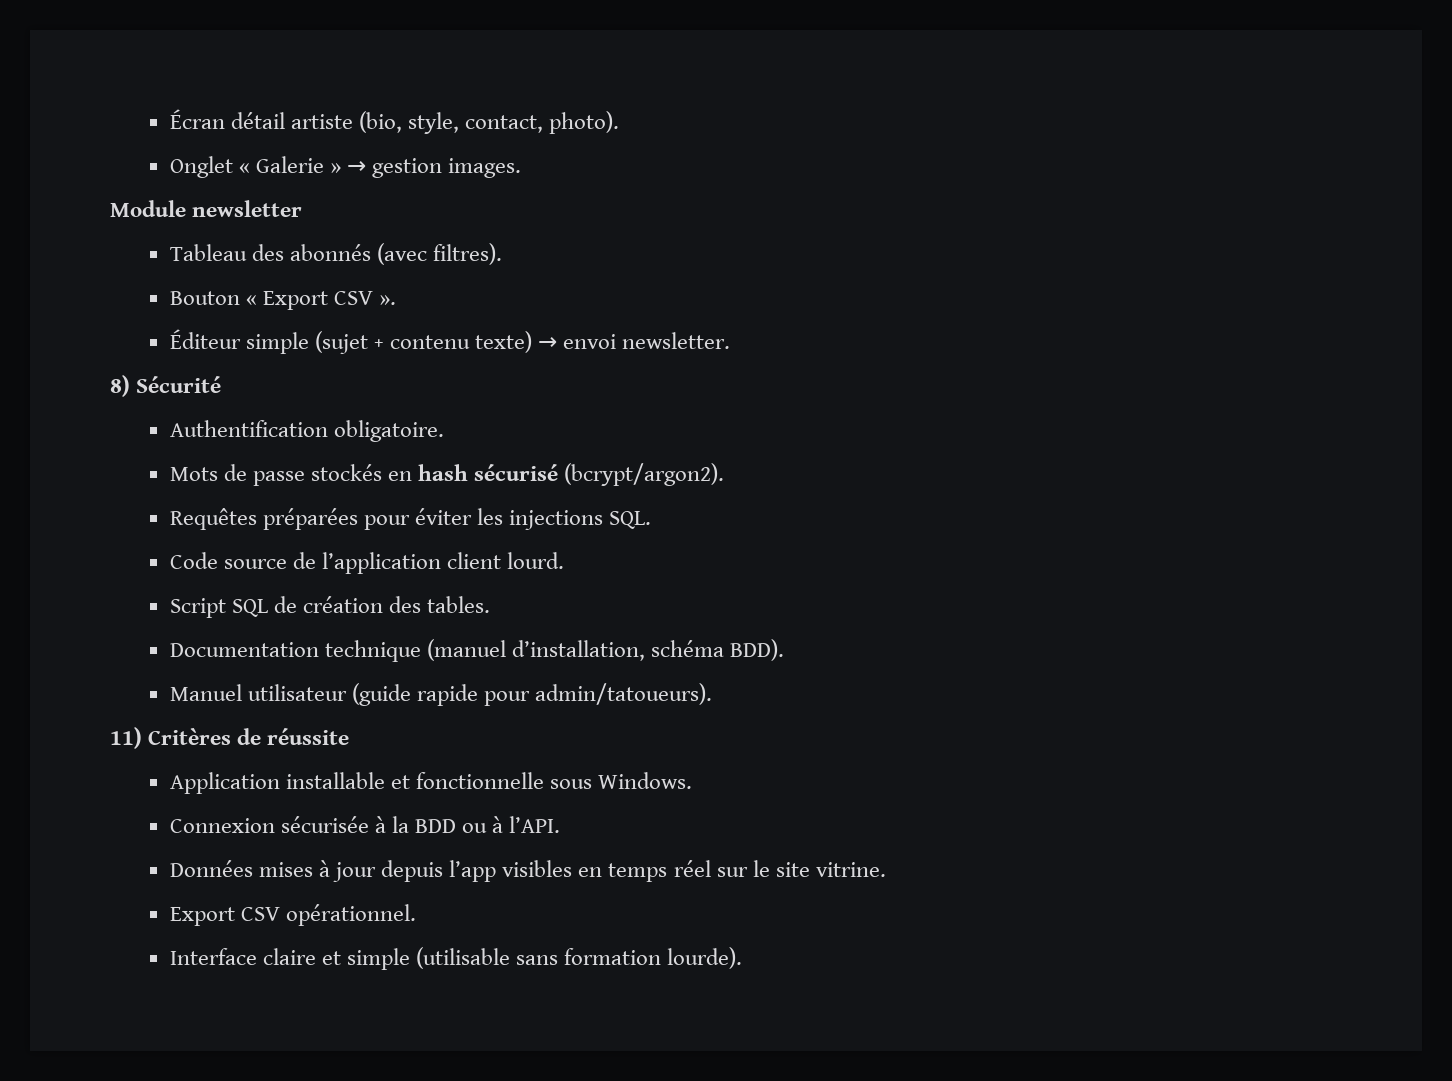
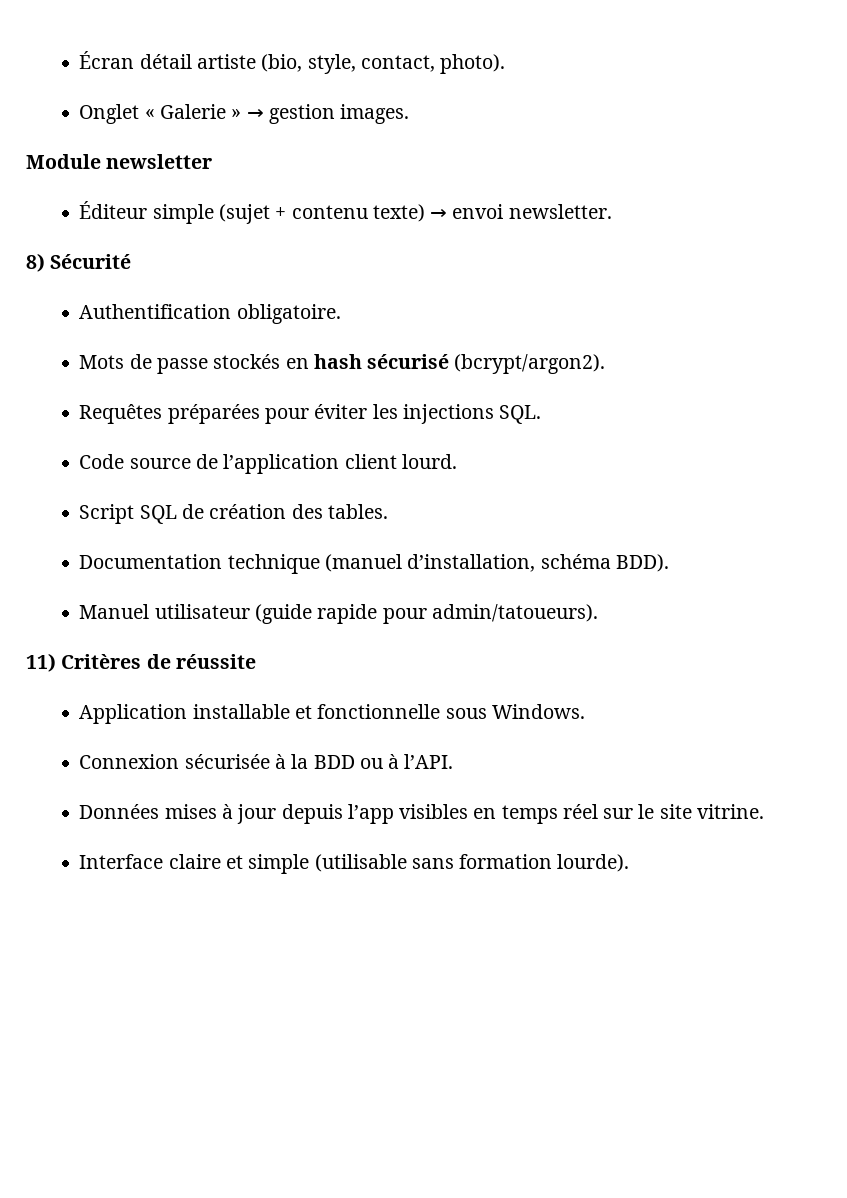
- Tableau des abonnés (avec filtres).
- Bouton « Export CSV ».
- Export CSV opérationnel.

